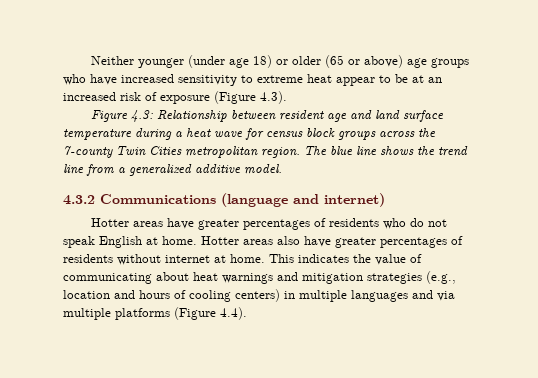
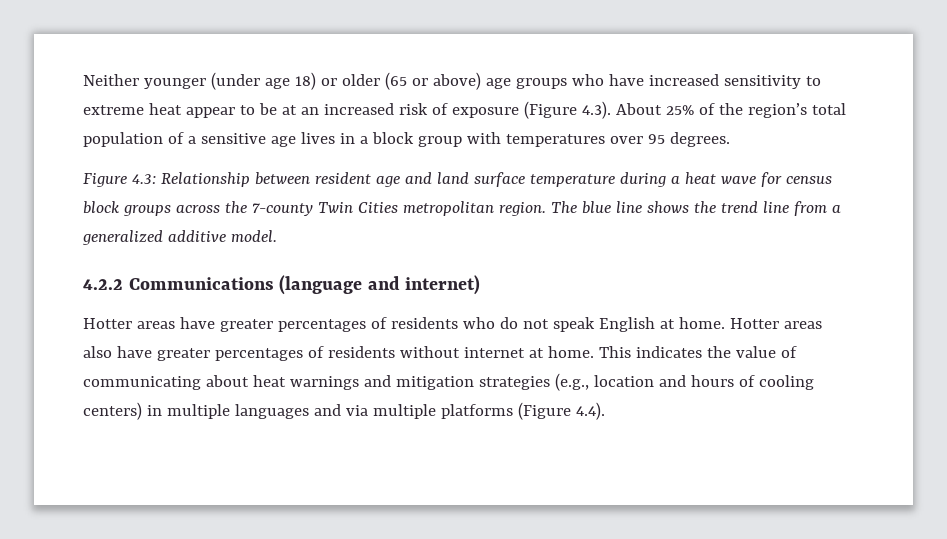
- Neither younger (under age 18) or older (65 or above) age groups who have increased sensitivity to extreme heat appear to be at an increased risk of exposure (Figure 4.3).
+ Neither younger (under age 18) or older (65 or above) age groups who have increased sensitivity to extreme heat appear to be at an increased risk of exposure (Figure 4.3). About 25% of the region’s total population of a sensitive age lives in a block group with temperatures over 95 degrees.
- 4.3.2 Communications (language and internet)
+ 4.2.2 Communications (language and internet)

